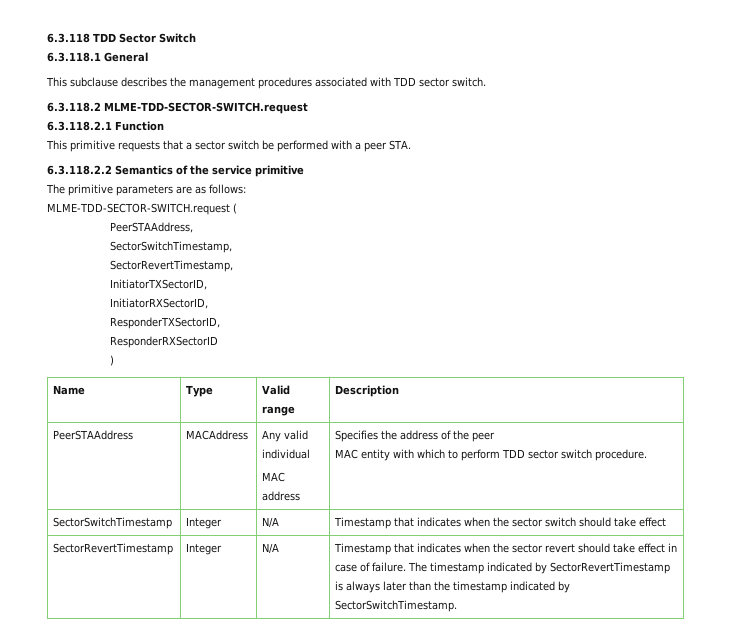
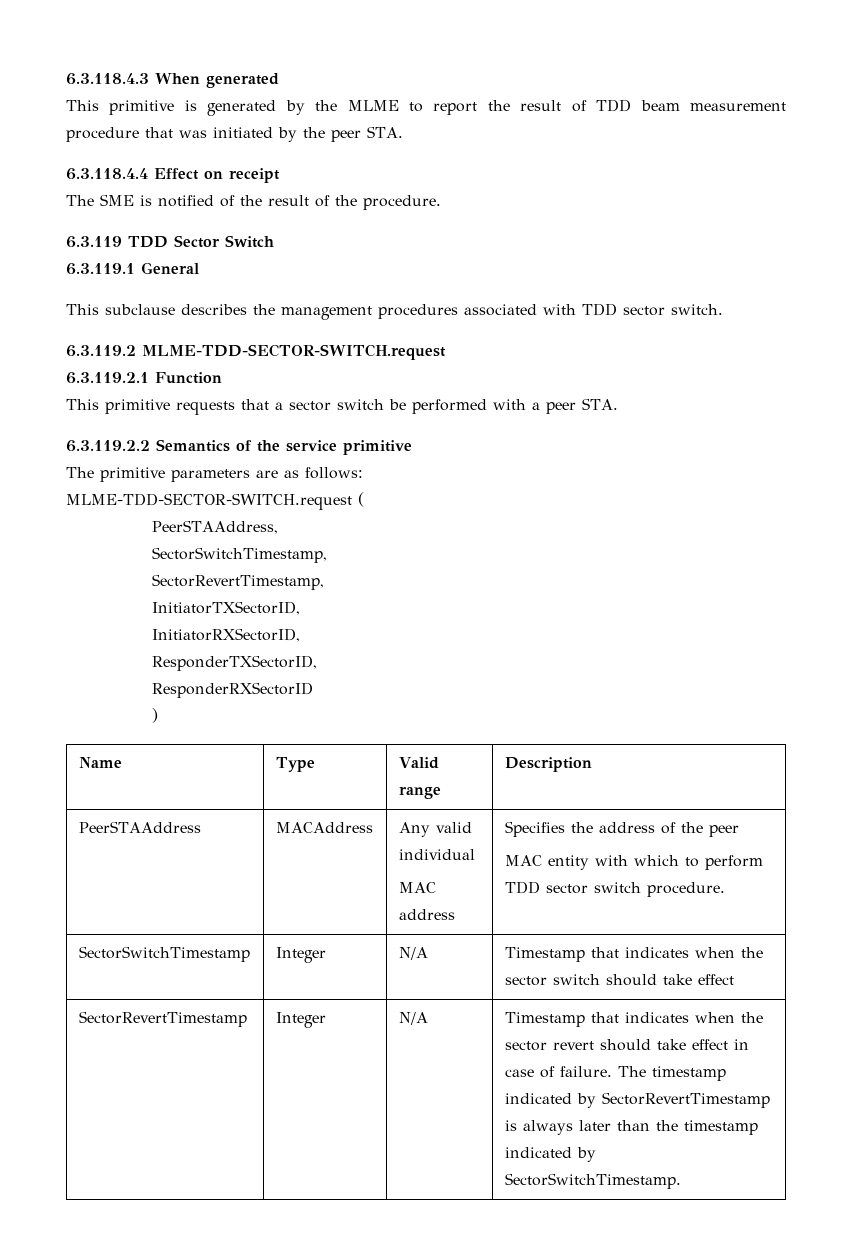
- 6.3.118 TDD Sector Switch
+ 6.3.118.4.3 When generated
+ This primitive is generated by the MLME to report the result of TDD beam measurement procedure that was initiated by the peer STA.
+ 6.3.118.4.4 Effect on receipt
+ The SME is notified of the result of the procedure.
+ 6.3.119 TDD Sector Switch
- 6.3.118.1 General
+ 6.3.119.1 General
- 6.3.118.2 MLME-TDD-SECTOR-SWITCH.request
+ 6.3.119.2 MLME-TDD-SECTOR-SWITCH.request
- 6.3.118.2.1 Function
+ 6.3.119.2.1 Function
- 6.3.118.2.2 Semantics of the service primitive
+ 6.3.119.2.2 Semantics of the service primitive

